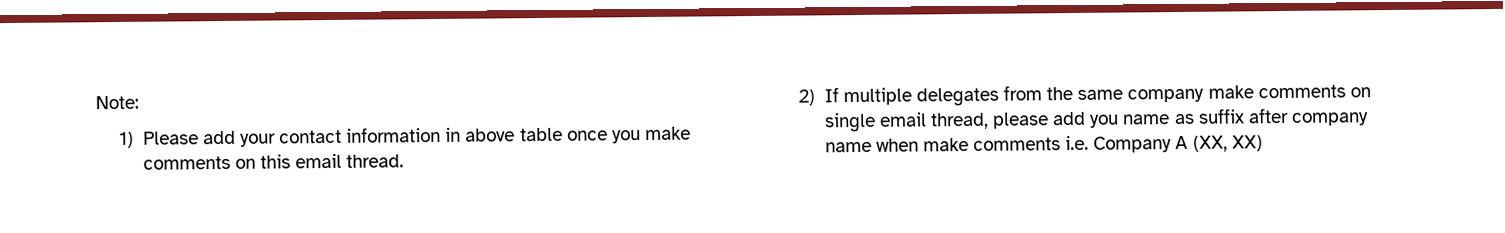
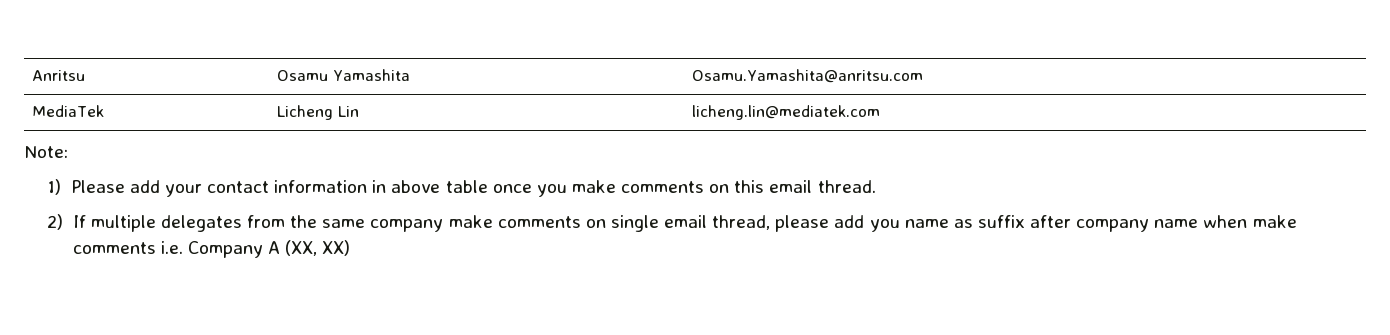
+ Anritsu | Osamu Yamashita | Osamu.Yamashita@anritsu.com
+ MediaTek | Licheng Lin | licheng.lin@mediatek.com

